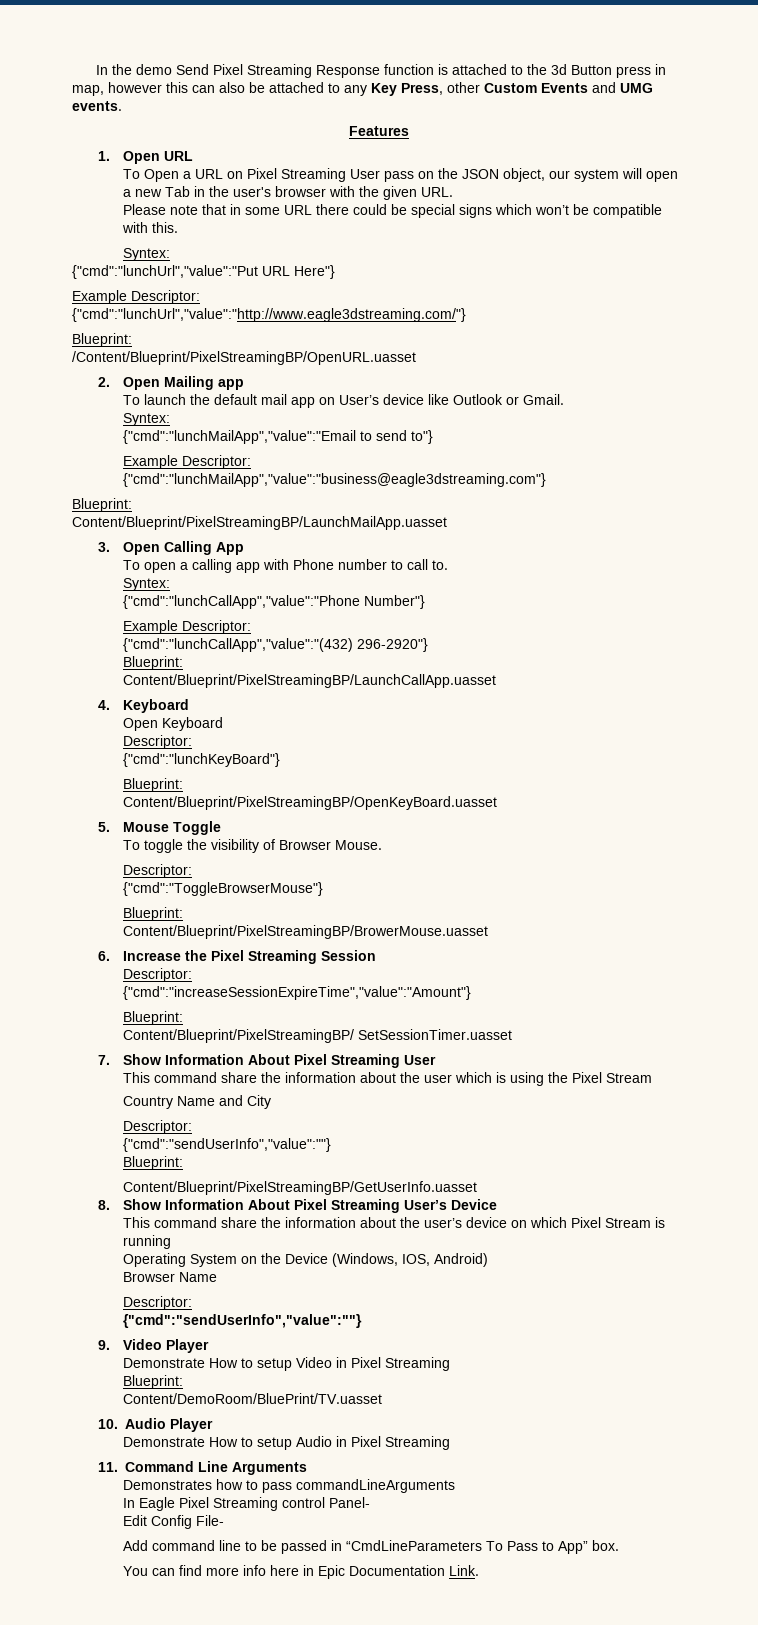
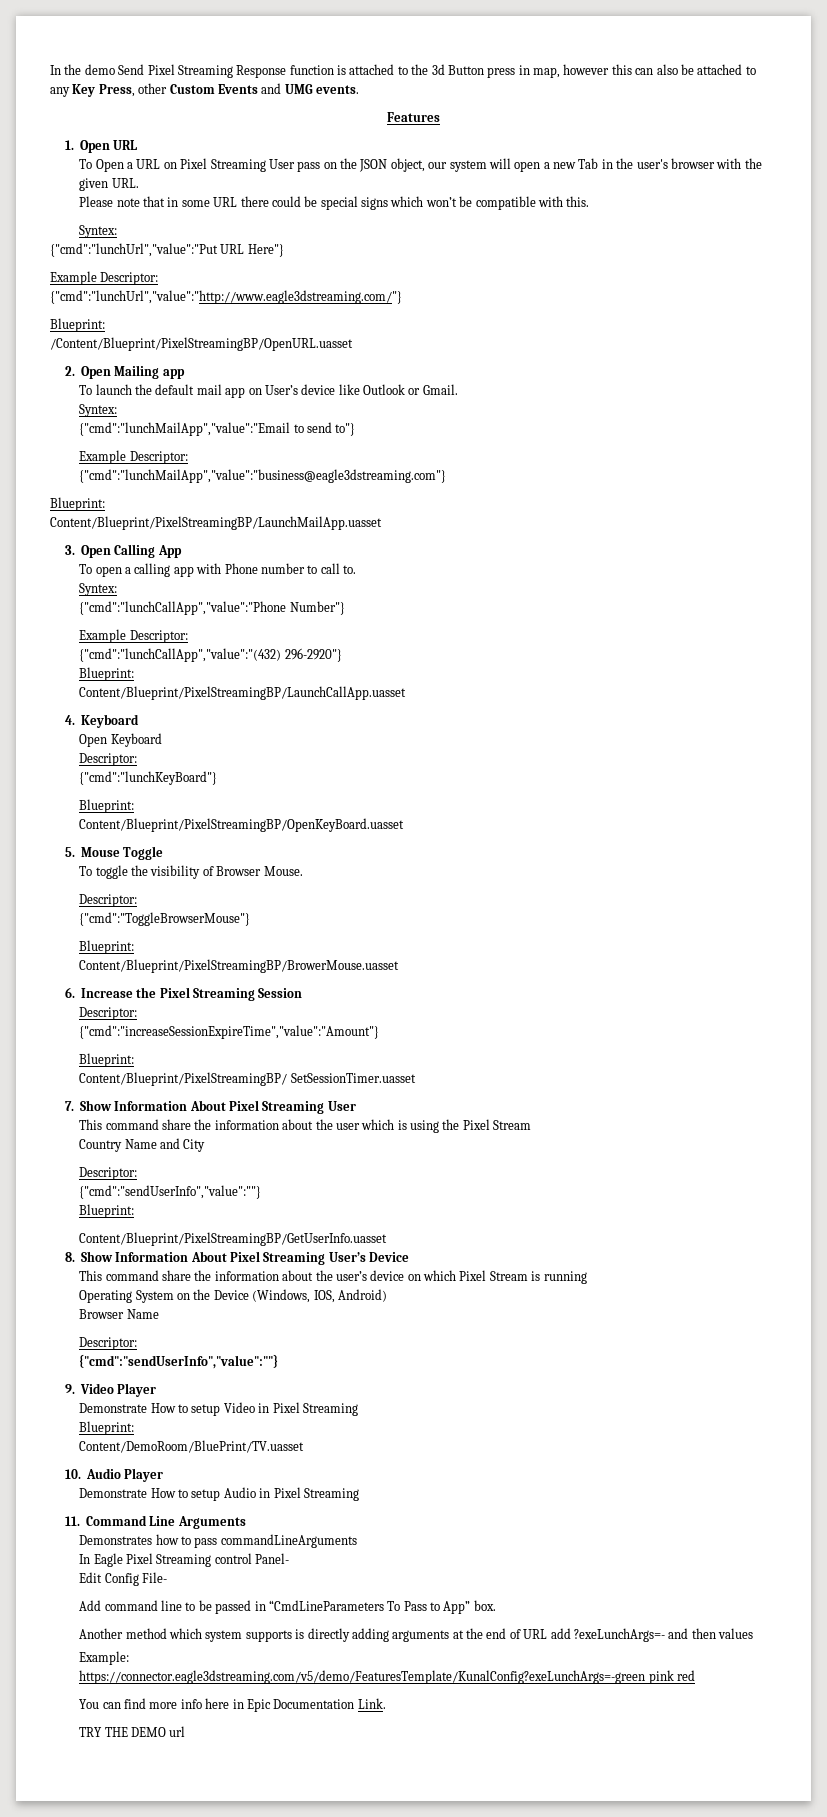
+ Another method which system supports is directly adding arguments at the end of URL add ?exeLunchArgs=- and then values
+ Example:
+ https://connector.eagle3dstreaming.com/v5/demo/FeaturesTemplate/KunalConfig?exeLunchArgs=-green pink red
+ TRY THE DEMO url

